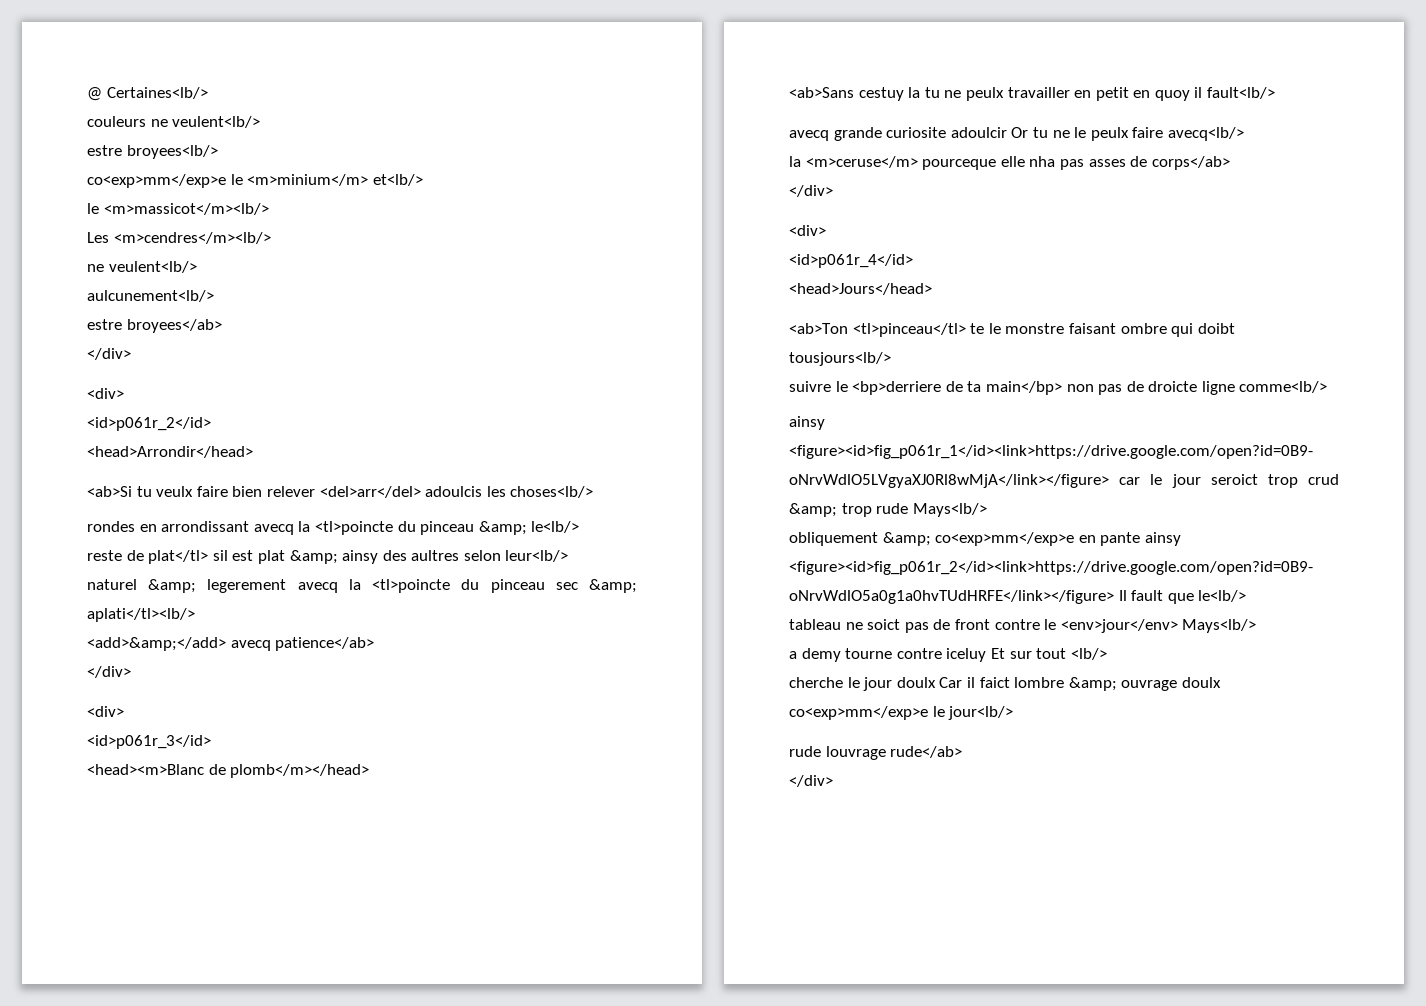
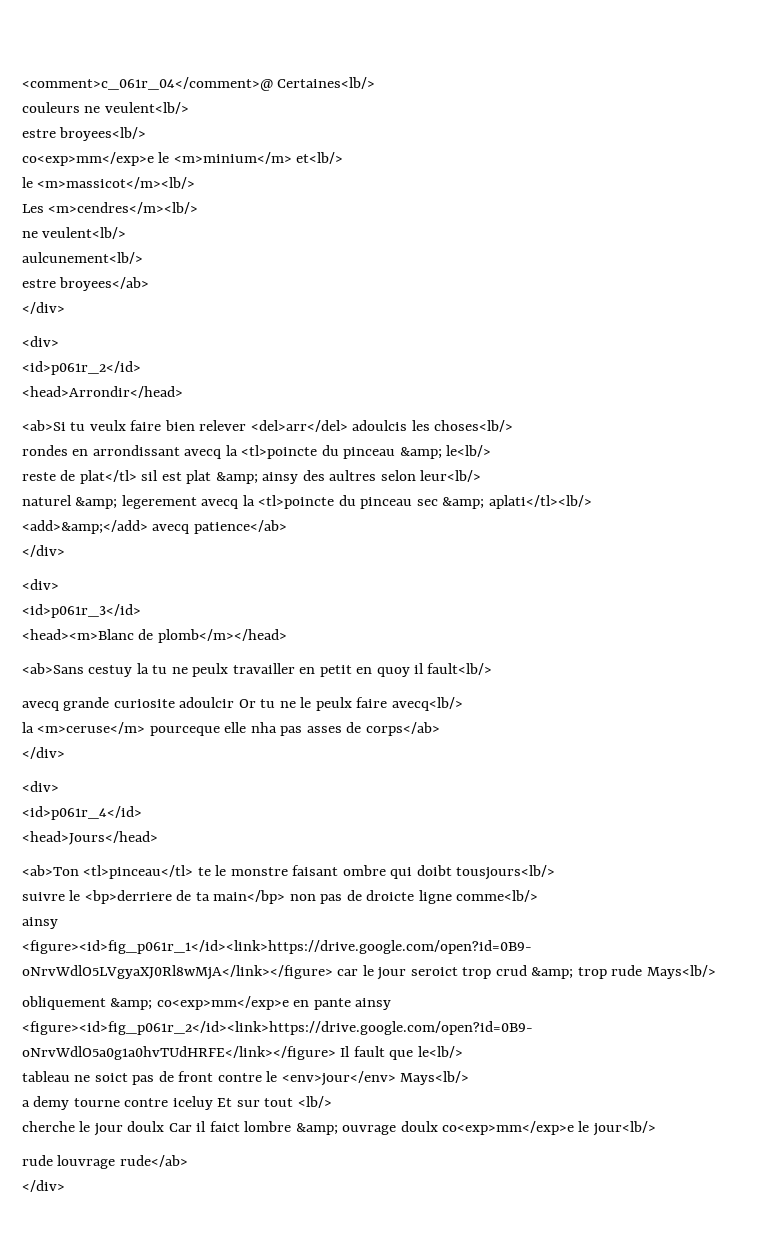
- @ Certaines<lb/>
+ <comment>c_061r_04</comment>@ Certaines<lb/>

